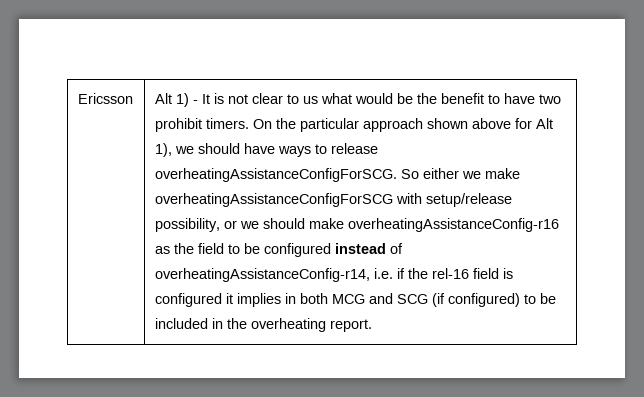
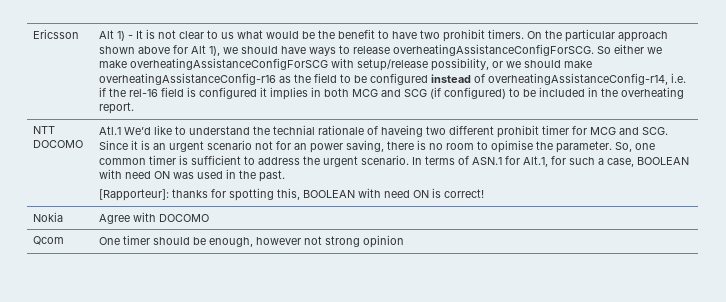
+ NTT DOCOMO | Atl.1 We’d like to understand the technial rationale of haveing two different prohibit timer for MCG and SCG. Since it is an urgent scenario not for an power saving, there is no room to opimise the parameter. So, one common timer is sufficient to address the urgent scenario. In terms of ASN.1 for Alt.1, for such a case, BOOLEAN with need ON was used in the past.
+ [Rapporteur]: thanks for spotting this, BOOLEAN with need ON is correct!
+ Nokia | Agree with DOCOMO
+ Qcom | One timer should be enough, however not strong opinion

